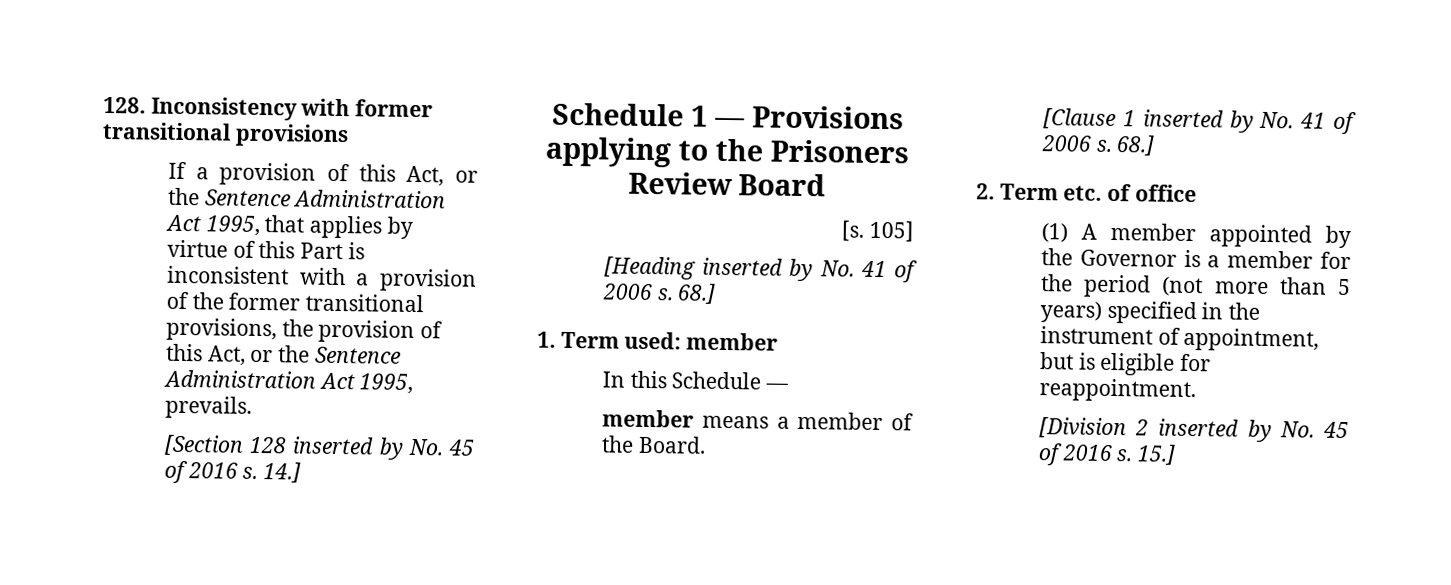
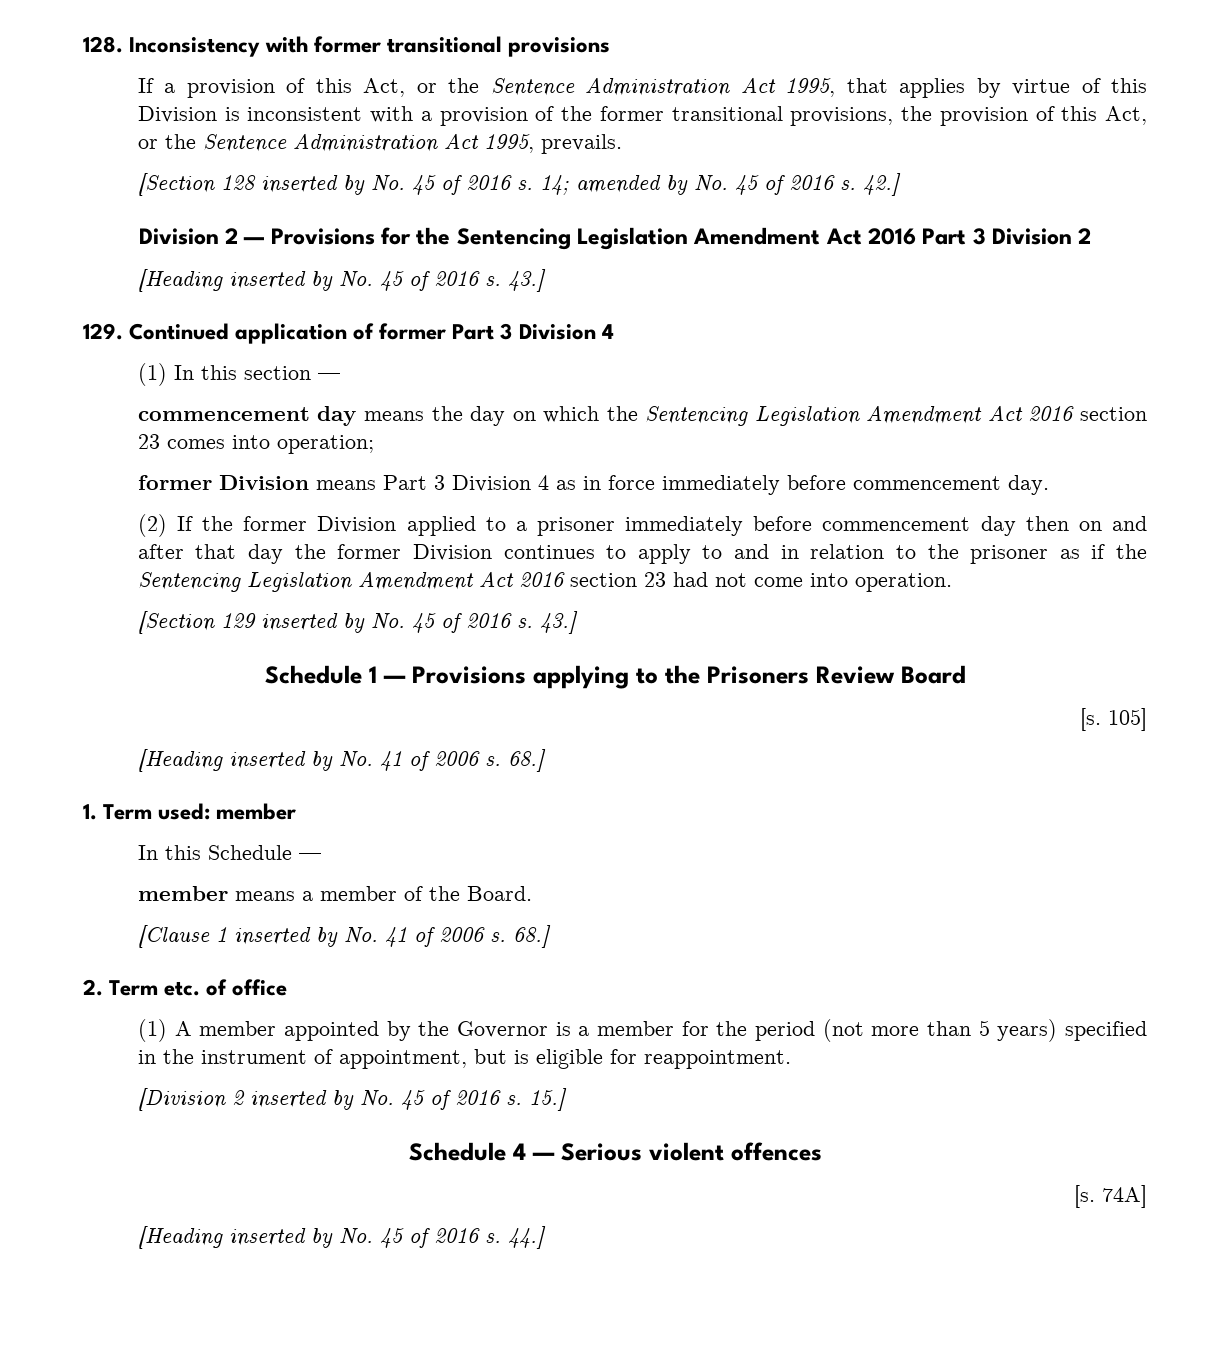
- If a provision of this Act, or the Sentence Administration Act 1995, that applies by virtue of this Part is inconsistent with a provision of the former transitional provisions, the provision of this Act, or the Sentence Administration Act 1995, prevails.
+ If a provision of this Act, or the Sentence Administration Act 1995, that applies by virtue of this Division is inconsistent with a provision of the former transitional provisions, the provision of this Act, or the Sentence Administration Act 1995, prevails.
- 14.]
+ 14; amended by No. 45 of 2016 s. 42.]
+ Division 2 — Provisions for the Sentencing Legislation Amendment Act 2016 Part 3 Division 2
+ [Heading inserted by No. 45 of 2016 s. 43.]
+ 129. Continued application of former Part 3 Division 4
+ (1) In this section —
+ commencement day means the day on which the Sentencing Legislation Amendment Act 2016 section 23 comes into operation;
+ former Division means Part 3 Division 4 as in force immediately before commencement day.
+ (2) If the former Division applied to a prisoner immediately before commencement day then on and after that day the former Division continues to apply to and in relation to the prisoner as if the Sentencing Legislation Amendment Act 2016 section 23 had not come into operation.
+ [Section 129 inserted by No. 45 of 2016 s. 43.]
+ Schedule 4 — Serious violent offences
+ [s. 74A]
+ [Heading inserted by No. 45 of 2016 s. 44.]

